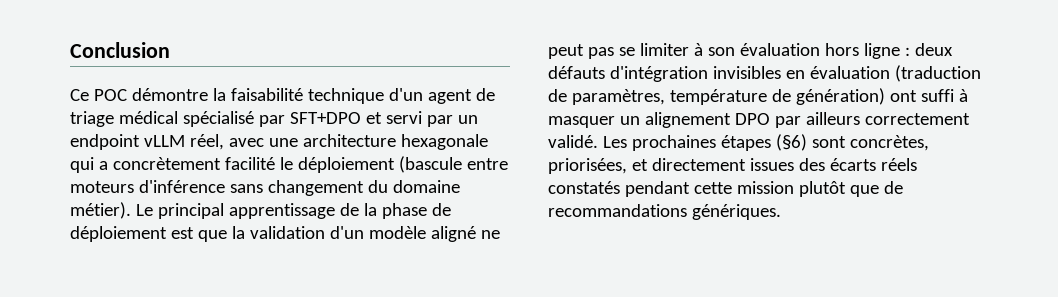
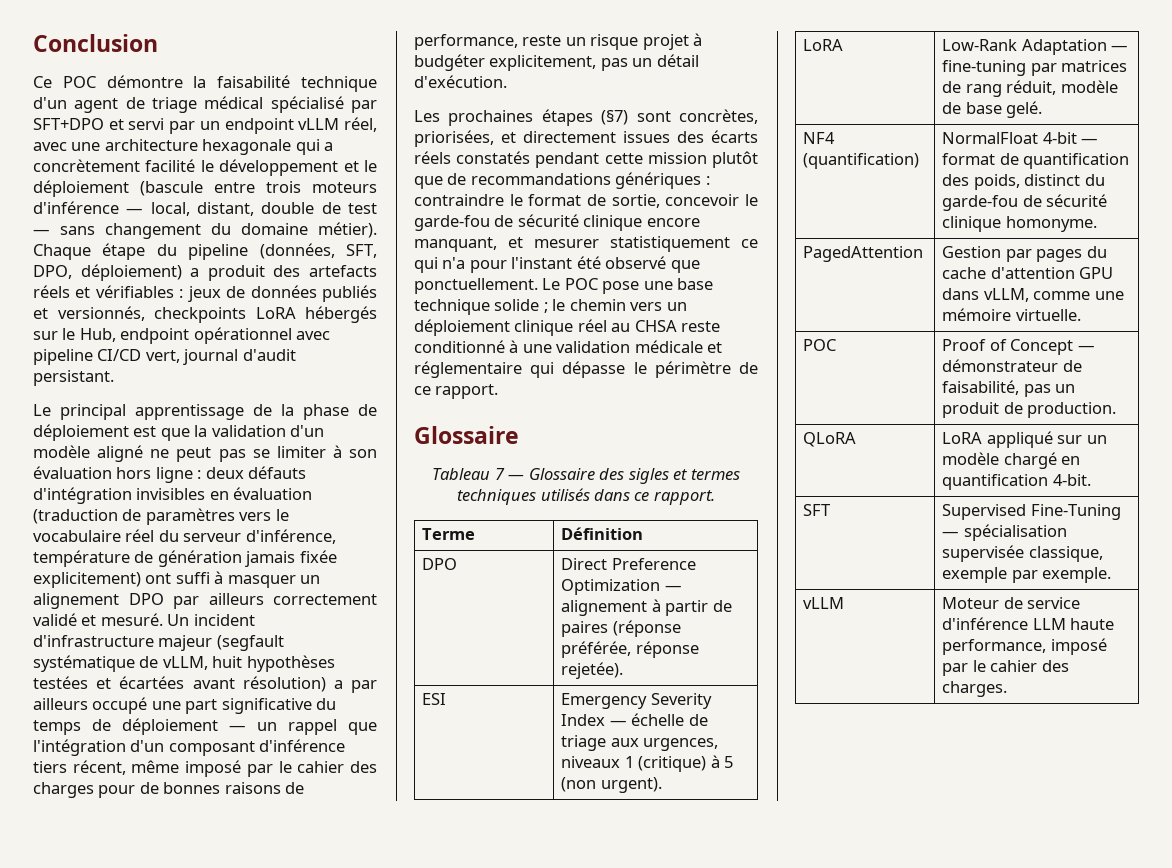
- Ce POC démontre la faisabilité technique d'un agent de triage médical spécialisé par SFT+DPO et servi par un endpoint vLLM réel, avec une architecture hexagonale qui a concrètement facilité le déploiement (bascule entre moteurs d'inférence sans changement du domaine métier). Le principal apprentissage de la phase de déploiement est que la validation d'un modèle aligné ne peut pas se limiter à son évaluation hors ligne :
+ Ce POC démontre la faisabilité technique d'un agent de triage médical spécialisé par SFT+DPO et servi par un endpoint vLLM réel, avec une architecture hexagonale qui a concrètement facilité le développement et le déploiement (bascule entre trois moteurs d'inférence — local, distant, double de test — sans changement du domaine métier). Chaque étape du pipeline (données, SFT, DPO, déploiement) a produit des artefacts réels et vérifiables : jeux de données publiés et versionnés, checkpoints LoRA hébergés sur le Hub, endpoint opérationnel avec pipeline CI/CD vert, journal d'audit persistant.
+ Le principal apprentissage de la phase de déploiement est que la validation d'un modèle aligné ne peut pas se limiter à son évaluation hors ligne :
- deux défauts d'intégration invisibles en évaluation (traduction de paramètres, température de génération) ont suffi à masquer un alignement DPO par ailleurs correctement validé. Les prochaines étapes (§6) sont concrètes, priorisées, et directement issues des écarts réels constatés pendant cette mission plutôt que de recommandations génériques.
+ deux défauts d'intégration invisibles en évaluation (traduction de paramètres vers le vocabulaire réel du serveur d'inférence, température de génération jamais fixée explicitement) ont suffi à masquer un alignement DPO par ailleurs correctement validé et mesuré. Un incident d'infrastructure majeur (segfault systématique de vLLM, huit hypothèses testées et écartées avant résolution) a par ailleurs occupé une part significative du temps de déploiement — un rappel que l'intégration d'un composant d'inférence tiers récent, même imposé par le cahier des charges pour de bonnes raisons de performance, reste un risque projet à budgéter explicitement, pas un détail d'exécution.
+ Les prochaines étapes (§7) sont concrètes, priorisées, et directement issues des écarts réels constatés pendant cette mission plutôt que de recommandations génériques : contraindre le format de sortie, concevoir le garde-fou de sécurité clinique encore manquant, et mesurer statistiquement ce qui n'a pour l'instant été observé que ponctuellement. Le POC pose une base technique solide ; le chemin vers un déploiement clinique réel au CHSA reste conditionné à une validation médicale et réglementaire qui dépasse le périmètre de ce rapport.
+ Glossaire
+ Tableau 7 — Glossaire des sigles et termes techniques utilisés dans ce rapport.
+ Terme | Définition
+ DPO | Direct Preference Optimization — alignement à partir de paires (réponse préférée, réponse rejetée).
+ ESI | Emergency Severity Index — échelle de triage aux urgences, niveaux 1 (critique) à 5 (non urgent).
+ LoRA | Low-Rank Adaptation — fine-tuning par matrices de rang réduit, modèle de base gelé.
+ NF4 (quantification) | NormalFloat 4-bit — format de quantification des poids, distinct du garde-fou de sécurité clinique homonyme.
+ PagedAttention | Gestion par pages du cache d'attention GPU dans vLLM, comme une mémoire virtuelle.
+ POC | Proof of Concept — démonstrateur de faisabilité, pas un produit de production.
+ QLoRA | LoRA appliqué sur un modèle chargé en quantification 4-bit.
+ SFT | Supervised Fine-Tuning — spécialisation supervisée classique, exemple par exemple.
+ vLLM | Moteur de service d'inférence LLM haute performance, imposé par le cahier des charges.

